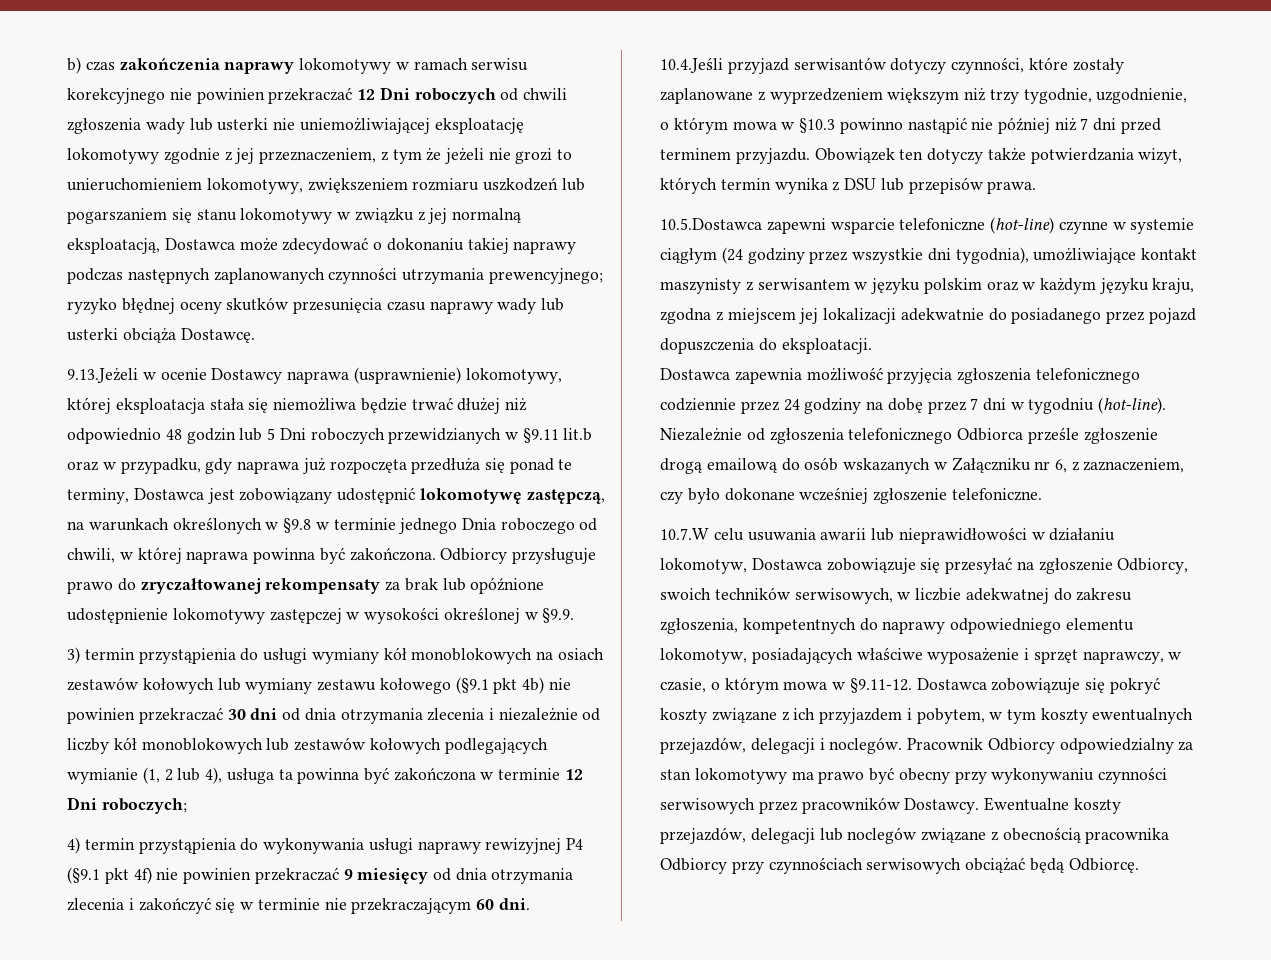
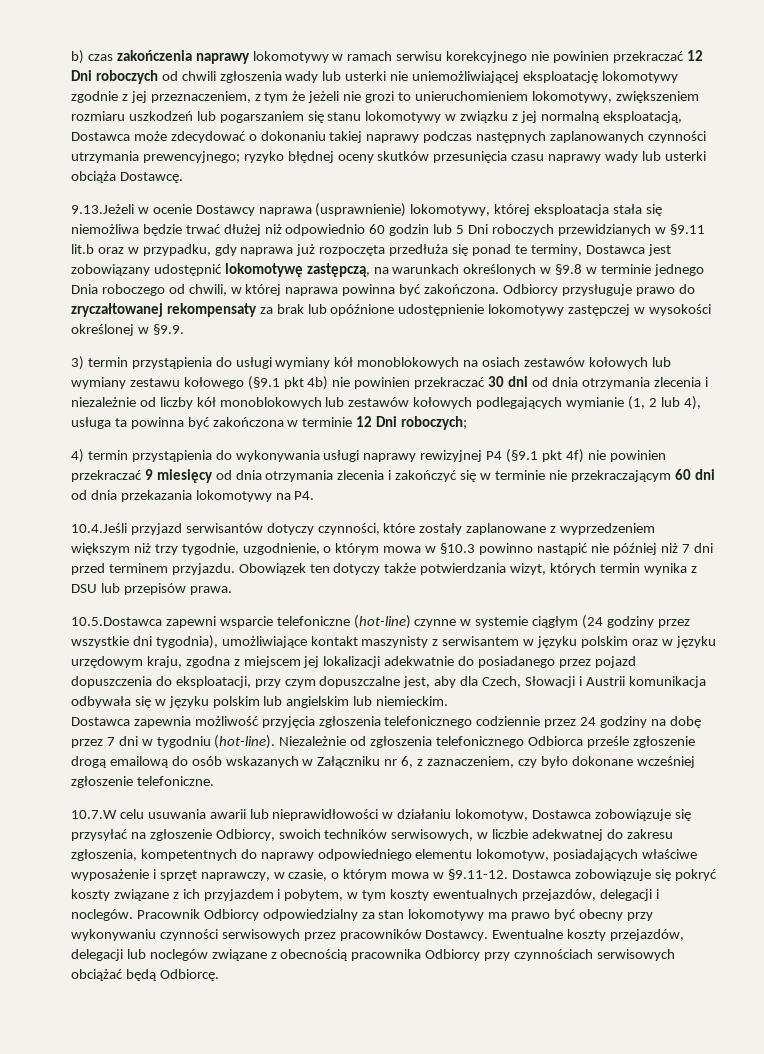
- 9.13.Jeżeli w ocenie Dostawcy naprawa (usprawnienie) lokomotywy, której eksploatacja stała się niemożliwa będzie trwać dłużej niż odpowiednio 48 godzin lub 5 Dni roboczych przewidzianych w §9.11 lit.b oraz w przypadku, gdy naprawa już rozpoczęta przedłuża się ponad te terminy, Dostawca jest zobowiązany udostępnić lokomotywę zastępczą, na warunkach określonych w §9.8 w terminie jednego Dnia roboczego od chwili, w której naprawa powinna być zakończona.
+ 9.13.Jeżeli w ocenie Dostawcy naprawa (usprawnienie) lokomotywy, której eksploatacja stała się niemożliwa będzie trwać dłużej niż odpowiednio 60 godzin lub 5 Dni roboczych przewidzianych w §9.11 lit.b oraz w przypadku, gdy naprawa już rozpoczęta przedłuża się ponad te terminy, Dostawca jest zobowiązany udostępnić lokomotywę zastępczą, na warunkach określonych w §9.8 w terminie jednego Dnia roboczego od chwili, w której naprawa powinna być zakończona.
- 4) termin przystąpienia do wykonywania usługi naprawy rewizyjnej P4 (§9.1 pkt 4f) nie powinien przekraczać 9 miesięcy od dnia otrzymania zlecenia i zakończyć się w terminie nie przekraczającym 60 dni.
+ 4) termin przystąpienia do wykonywania usługi naprawy rewizyjnej P4 (§9.1 pkt 4f) nie powinien przekraczać 9 miesięcy od dnia otrzymania zlecenia i zakończyć się w terminie nie przekraczającym 60 dni od dnia przekazania lokomotywy na P4.
- 10.5.Dostawca zapewni wsparcie telefoniczne (hot-line) czynne w systemie ciągłym (24 godziny przez wszystkie dni tygodnia), umożliwiające kontakt maszynisty z serwisantem w języku polskim oraz w każdym języku kraju, zgodna z miejscem jej lokalizacji adekwatnie do posiadanego przez pojazd dopuszczenia do eksploatacji.
+ 10.5.Dostawca zapewni wsparcie telefoniczne (hot-line) czynne w systemie ciągłym (24 godziny przez wszystkie dni tygodnia), umożliwiające kontakt maszynisty z serwisantem w języku polskim oraz w języku urzędowym kraju, zgodna z miejscem jej lokalizacji adekwatnie do posiadanego przez pojazd dopuszczenia do eksploatacji, przy czym dopuszczalne jest, aby dla Czech, Słowacji i Austrii komunikacja odbywała się w języku polskim lub angielskim lub niemieckim.
- 10.7.W celu usuwania awarii lub nieprawidłowości w działaniu lokomotyw, Dostawca zobowiązuje się przesyłać na zgłoszenie Odbiorcy, swoich techników serwisowych, w liczbie adekwatnej do zakresu zgłoszenia, kompetentnych do naprawy odpowiedniego elementu lokomotyw, posiadających właściwe wyposażenie i sprzęt naprawczy, w czasie, o którym mowa w §9.11-12. Dostawca zobowiązuje się pokryć koszty związane z ich przyjazdem i pobytem, w tym koszty ewentualnych przejazdów, delegacji i noclegów.
+ 10.7.W celu usuwania awarii lub nieprawidłowości w działaniu lokomotyw, Dostawca zobowiązuje się przysyłać na zgłoszenie Odbiorcy, swoich techników serwisowych, w liczbie adekwatnej do zakresu zgłoszenia, kompetentnych do naprawy odpowiedniego elementu lokomotyw, posiadających właściwe wyposażenie i sprzęt naprawczy, w czasie, o którym mowa w §9.11-12. Dostawca zobowiązuje się pokryć koszty związane z ich przyjazdem i pobytem, w tym koszty ewentualnych przejazdów, delegacji i noclegów.

